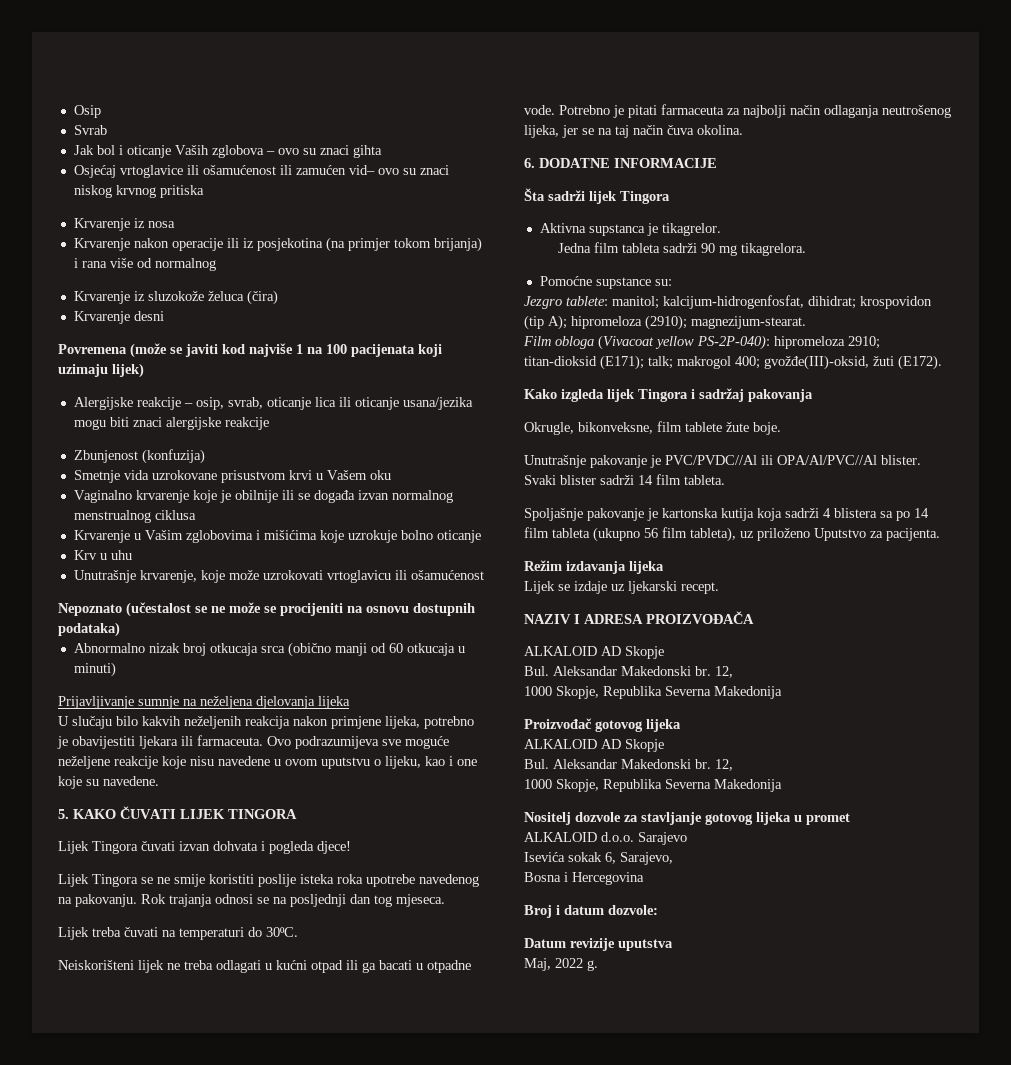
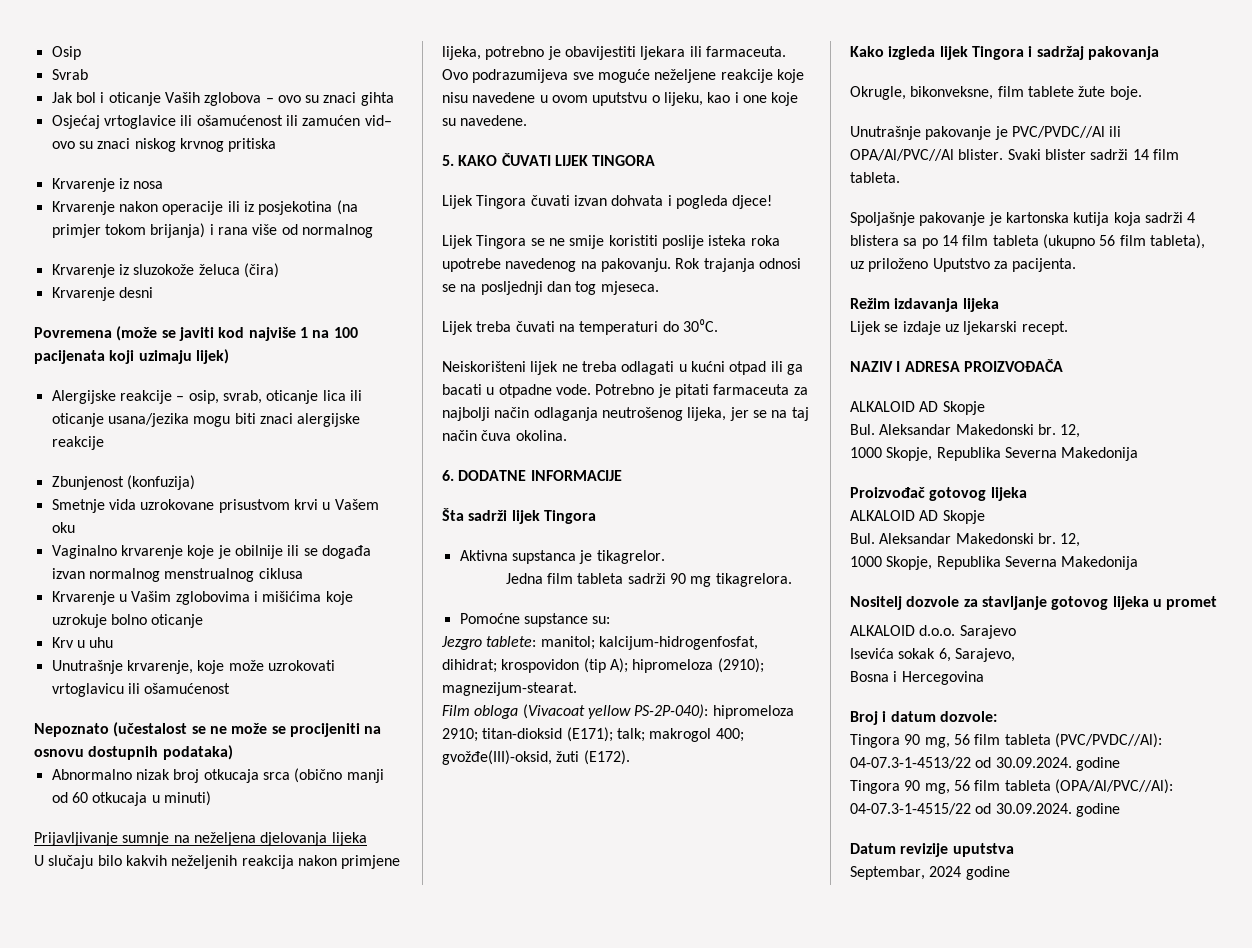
+ Tingora 90 mg, 56 film tableta (PVC/PVDC//Al): 04-07.3-1-4513/22 od 30.09.2024. godine
+ Tingora 90 mg, 56 film tableta (OPA/Al/PVC//Al): 04-07.3-1-4515/22 od 30.09.2024. godine
- Maj, 2022 g.
+ Septembar, 2024 godine

